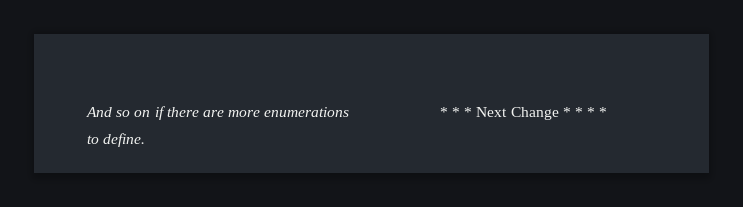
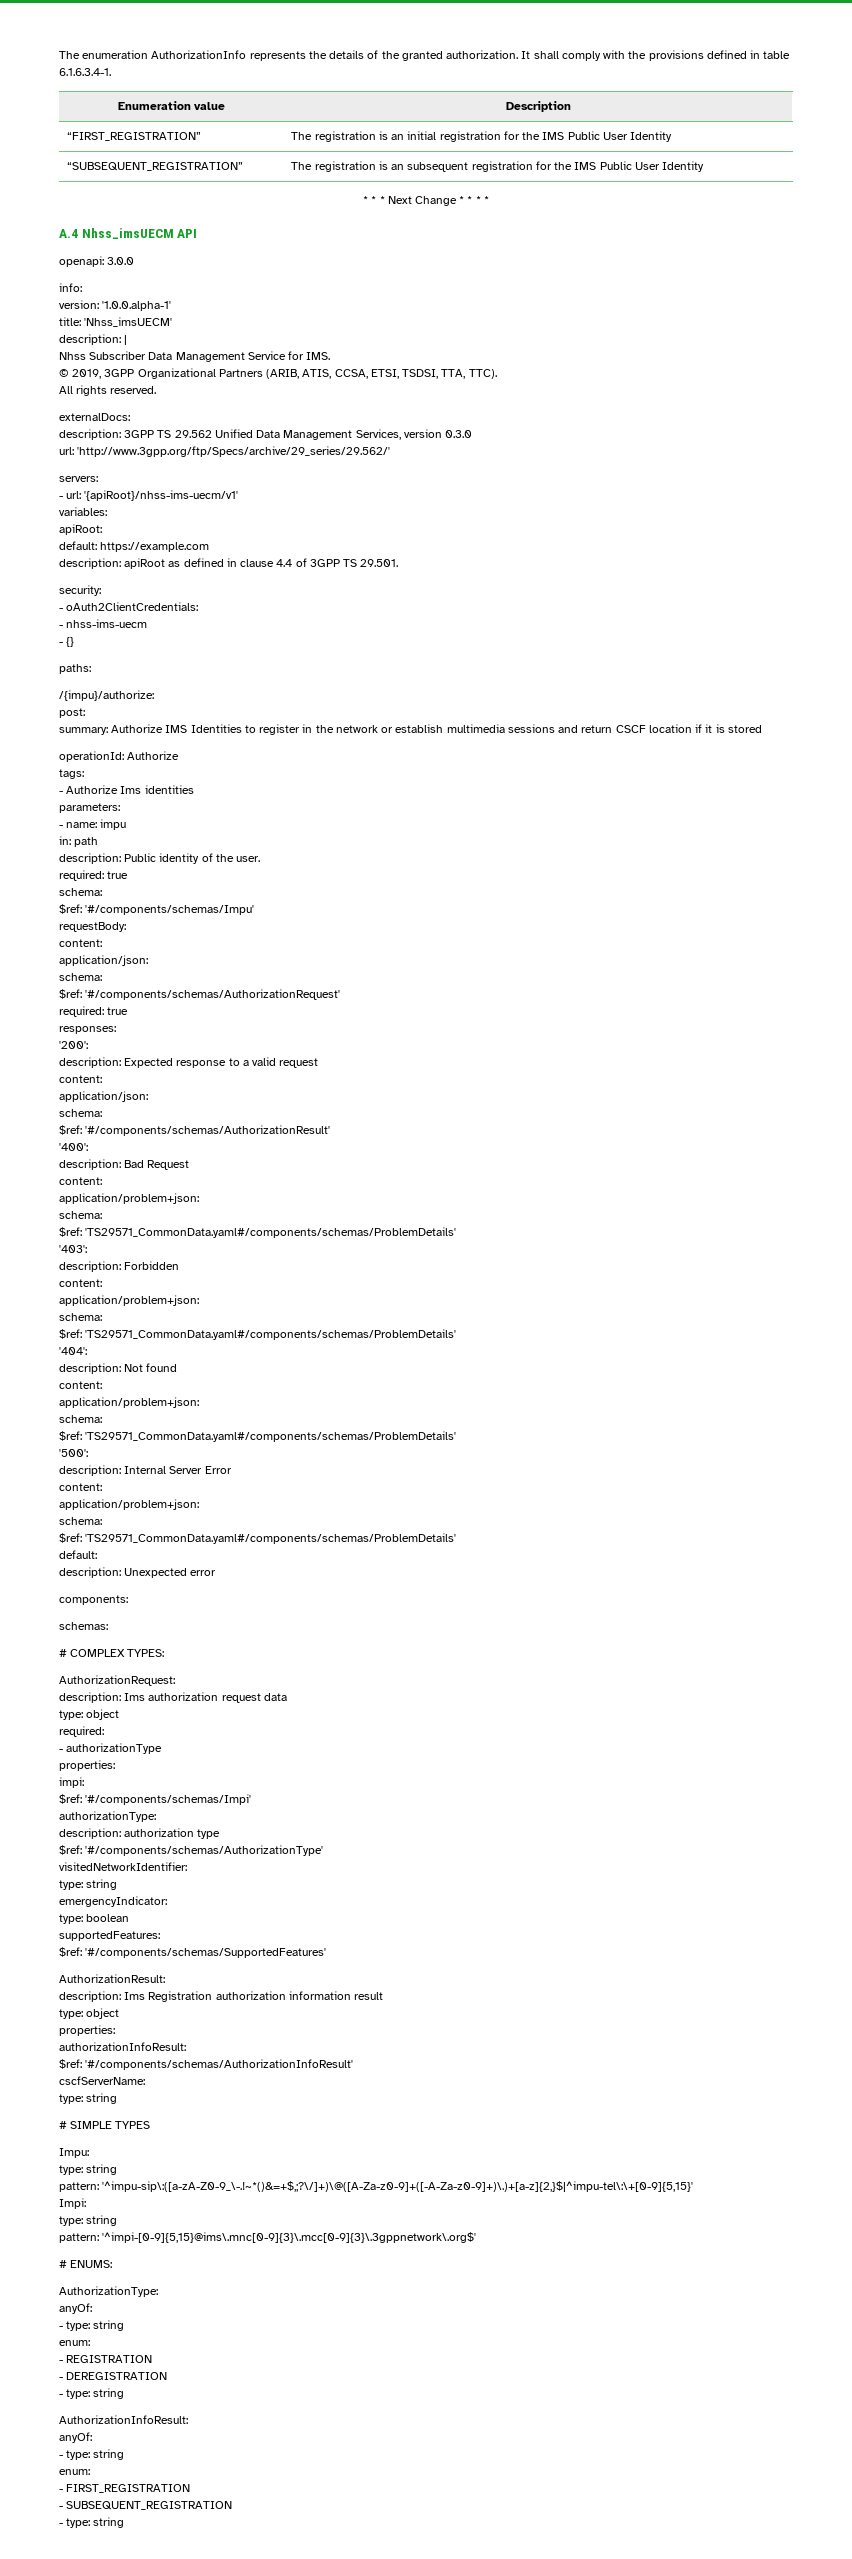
- And so on if there are more enumerations to define.
+ The enumeration AuthorizationInfo represents the details of the granted authorization. It shall comply with the provisions defined in table 6.1.6.3.4-1.
+ Enumeration value | Description
+ “FIRST_REGISTRATION” | The registration is an initial registration for the IMS Public User Identity
+ “SUBSEQUENT_REGISTRATION” | The registration is an subsequent registration for the IMS Public User Identity
+ A.4 Nhss_imsUECM API
+ openapi: 3.0.0
+ info:
+ version: '1.0.0.alpha-1'
+ title: 'Nhss_imsUECM'
+ description: |
+ Nhss Subscriber Data Management Service for IMS.
+ © 2019, 3GPP Organizational Partners (ARIB, ATIS, CCSA, ETSI, TSDSI, TTA, TTC).
+ All rights reserved.
+ externalDocs:
+ description: 3GPP TS 29.562 Unified Data Management Services, version 0.3.0
+ url: 'http://www.3gpp.org/ftp/Specs/archive/29_series/29.562/'
+ servers:
+ - url: '{apiRoot}/nhss-ims-uecm/v1'
+ variables:
+ apiRoot:
+ default: https://example.com
+ description: apiRoot as defined in clause 4.4 of 3GPP TS 29.501.
+ security:
+ - oAuth2ClientCredentials:
+ - nhss-ims-uecm
+ - {}
+ paths:
+ /{impu}/authorize:
+ post:
+ summary: Authorize IMS Identities to register in the network or establish multimedia sessions and return CSCF location if it is stored
+ operationId: Authorize
+ tags:
+ - Authorize Ims identities
+ parameters:
+ - name: impu
+ in: path
+ description: Public identity of the user.
+ required: true
+ schema:
+ $ref: '#/components/schemas/Impu'
+ requestBody:
+ content:
+ application/json:
+ schema:
+ $ref: '#/components/schemas/AuthorizationRequest'
+ required: true
+ responses:
+ '200':
+ description: Expected response to a valid request
+ content:
+ application/json:
+ schema:
+ $ref: '#/components/schemas/AuthorizationResult'
+ '400':
+ description: Bad Request
+ content:
+ application/problem+json:
+ schema:
+ $ref: 'TS29571_CommonData.yaml#/components/schemas/ProblemDetails'
+ '403':
+ description: Forbidden
+ content:
+ application/problem+json:
+ schema:
+ $ref: 'TS29571_CommonData.yaml#/components/schemas/ProblemDetails'
+ '404':
+ description: Not found
+ content:
+ application/problem+json:
+ schema:
+ $ref: 'TS29571_CommonData.yaml#/components/schemas/ProblemDetails'
+ '500':
+ description: Internal Server Error
+ content:
+ application/problem+json:
+ schema:
+ $ref: 'TS29571_CommonData.yaml#/components/schemas/ProblemDetails'
+ default:
+ description: Unexpected error
+ components:
+ schemas:
+ # COMPLEX TYPES:
+ AuthorizationRequest:
+ description: Ims authorization request data
+ type: object
+ required:
+ - authorizationType
+ properties:
+ impi:
+ $ref: '#/components/schemas/Impi'
+ authorizationType:
+ description: authorization type
+ $ref: '#/components/schemas/AuthorizationType'
+ visitedNetworkIdentifier:
+ type: string
+ emergencyIndicator:
+ type: boolean
+ supportedFeatures:
+ $ref: '#/components/schemas/SupportedFeatures'
+ AuthorizationResult:
+ description: Ims Registration authorization information result
+ type: object
+ properties:
+ authorizationInfoResult:
+ $ref: '#/components/schemas/AuthorizationInfoResult'
+ cscfServerName:
+ type: string
+ # SIMPLE TYPES
+ Impu:
+ type: string
+ pattern: '^impu-sip\:([a-zA-Z0-9_\-.!~*()&=+$,;?\/]+)\@([A-Za-z0-9]+([-A-Za-z0-9]+)\.)+[a-z]{2,}$|^impu-tel\:\+[0-9]{5,15}'
+ Impi:
+ type: string
+ pattern: '^impi-[0-9]{5,15}@ims\.mnc[0-9]{3}\.mcc[0-9]{3}\.3gppnetwork\.org$'
+ # ENUMS:
+ AuthorizationType:
+ anyOf:
+ - type: string
+ enum:
+ - REGISTRATION
+ - DEREGISTRATION
+ - type: string
+ AuthorizationInfoResult:
+ anyOf:
+ - type: string
+ enum:
+ - FIRST_REGISTRATION
+ - SUBSEQUENT_REGISTRATION
+ - type: string

